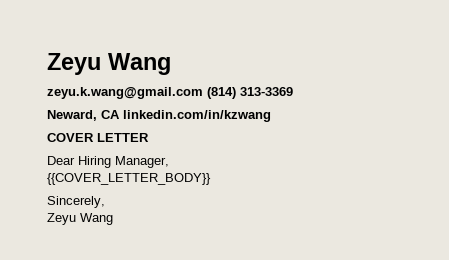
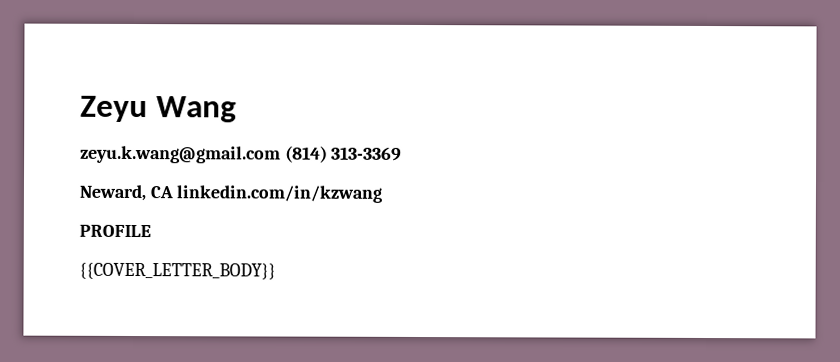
- COVER LETTER
- Dear Hiring Manager,
+ PROFILE
  {{COVER_LETTER_BODY}}
- Sincerely,
- Zeyu Wang

